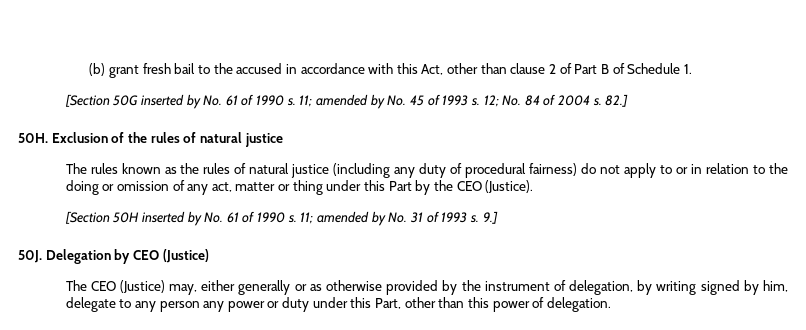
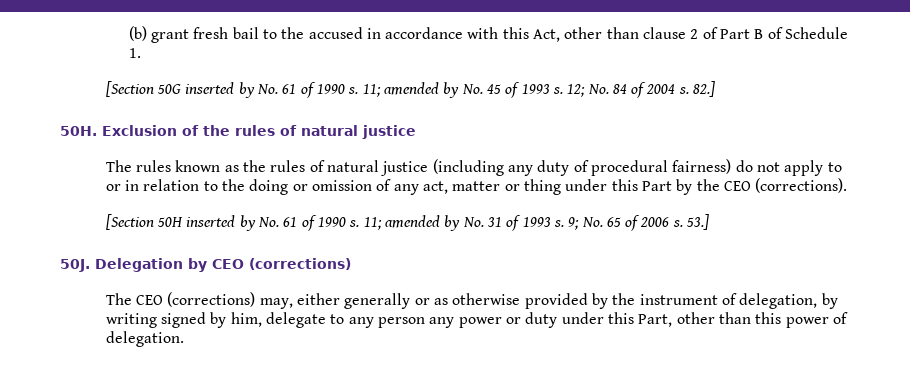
- The rules known as the rules of natural justice (including any duty of procedural fairness) do not apply to or in relation to the doing or omission of any act, matter or thing under this Part by the CEO (Justice).
+ The rules known as the rules of natural justice (including any duty of procedural fairness) do not apply to or in relation to the doing or omission of any act, matter or thing under this Part by the CEO (corrections).
- 9.]
+ 9; No. 65 of 2006 s. 53.]
- Delegation by CEO (Justice)
+ Delegation by CEO (corrections)
- The CEO (Justice) may, either generally or as otherwise provided by the instrument of delegation, by writing signed by him, delegate to any person any power or duty under this Part, other than this power of delegation.
+ The CEO (corrections) may, either generally or as otherwise provided by the instrument of delegation, by writing signed by him, delegate to any person any power or duty under this Part, other than this power of delegation.

